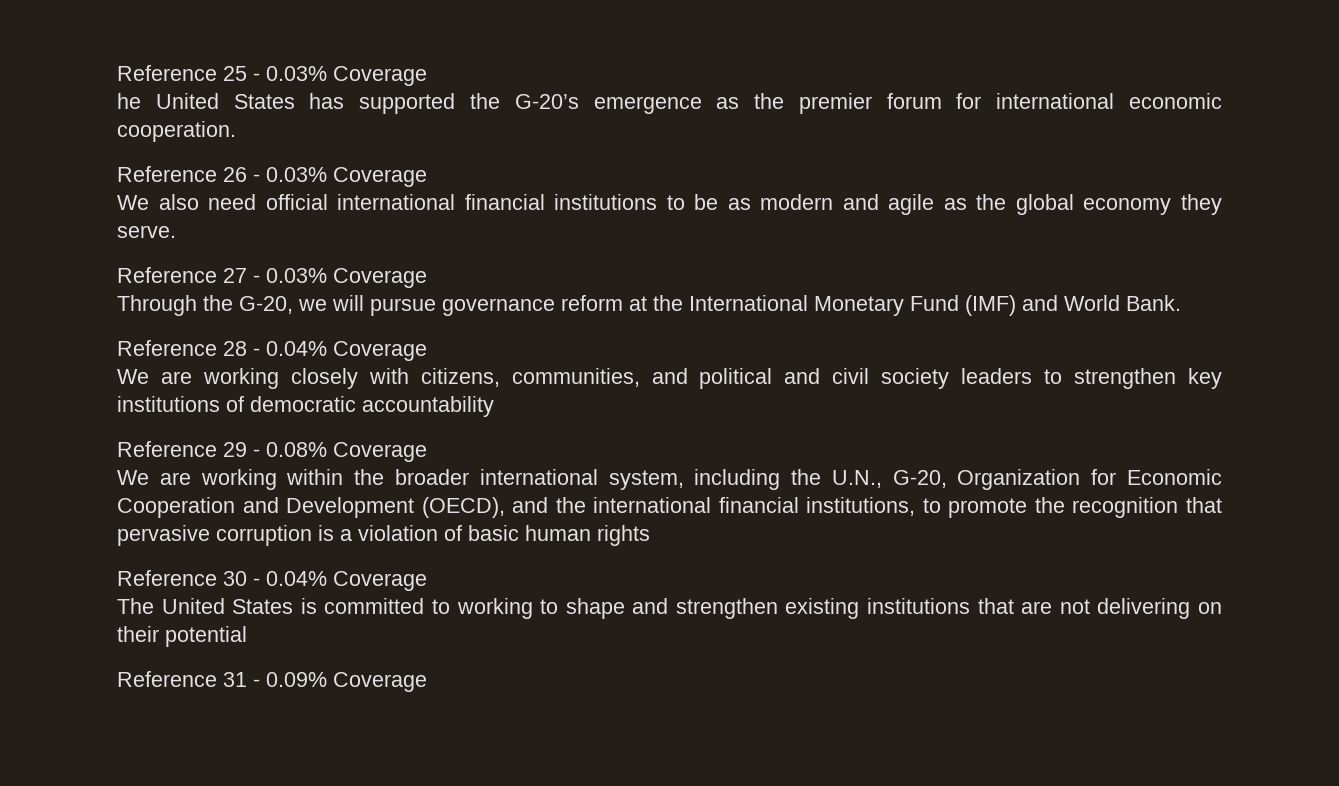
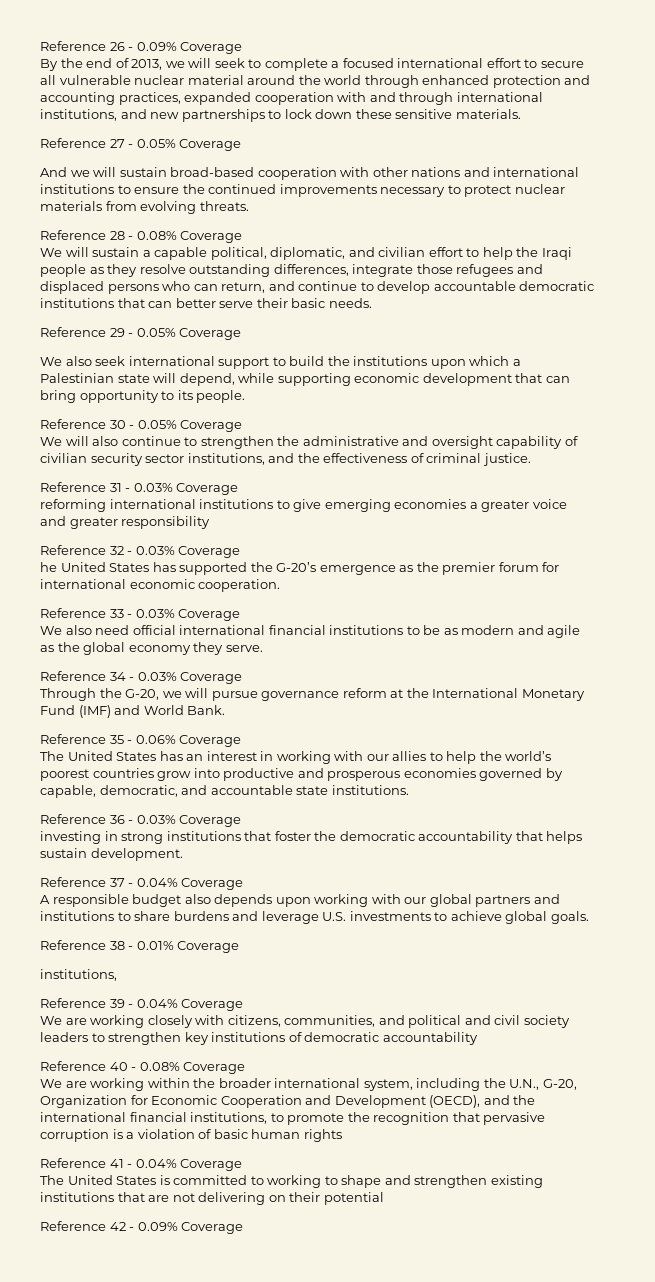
- Reference 25 - 0.03% Coverage
+ Reference 26 - 0.09% Coverage
+ By the end of 2013, we will seek to complete a focused international effort to secure all vulnerable nuclear material around the world through enhanced protection and accounting practices, expanded cooperation with and through international institutions, and new partnerships to lock down these sensitive materials.
+ Reference 27 - 0.05% Coverage
+ And we will sustain broad-based cooperation with other nations and international institutions to ensure the continued improvements necessary to protect nuclear materials from evolving threats.
+ Reference 28 - 0.08% Coverage
+ We will sustain a capable political, diplomatic, and civilian effort to help the Iraqi people as they resolve outstanding differences, integrate those refugees and displaced persons who can return, and continue to develop accountable democratic institutions that can better serve their basic needs.
+ Reference 29 - 0.05% Coverage
+ We also seek international support to build the institutions upon which a Palestinian state will depend, while supporting economic development that can bring opportunity to its people.
+ Reference 30 - 0.05% Coverage
+ We will also continue to strengthen the administrative and oversight capability of civilian security sector institutions, and the effectiveness of criminal justice.
+ Reference 31 - 0.03% Coverage
+ reforming international institutions to give emerging economies a greater voice and greater responsibility
+ Reference 32 - 0.03% Coverage
- Reference 26 - 0.03% Coverage
+ Reference 33 - 0.03% Coverage
- Reference 27 - 0.03% Coverage
+ Reference 34 - 0.03% Coverage
- Reference 28 - 0.04% Coverage
+ Reference 35 - 0.06% Coverage
+ The United States has an interest in working with our allies to help the world’s poorest countries grow into productive and prosperous economies governed by capable, democratic, and accountable state institutions.
+ Reference 36 - 0.03% Coverage
+ investing in strong institutions that foster the democratic accountability that helps sustain development.
+ Reference 37 - 0.04% Coverage
+ A responsible budget also depends upon working with our global partners and institutions to share burdens and leverage U.S. investments to achieve global goals.
+ Reference 38 - 0.01% Coverage
+ institutions,
+ Reference 39 - 0.04% Coverage
- Reference 29 - 0.08% Coverage
+ Reference 40 - 0.08% Coverage
- Reference 30 - 0.04% Coverage
+ Reference 41 - 0.04% Coverage
- Reference 31 - 0.09% Coverage
+ Reference 42 - 0.09% Coverage

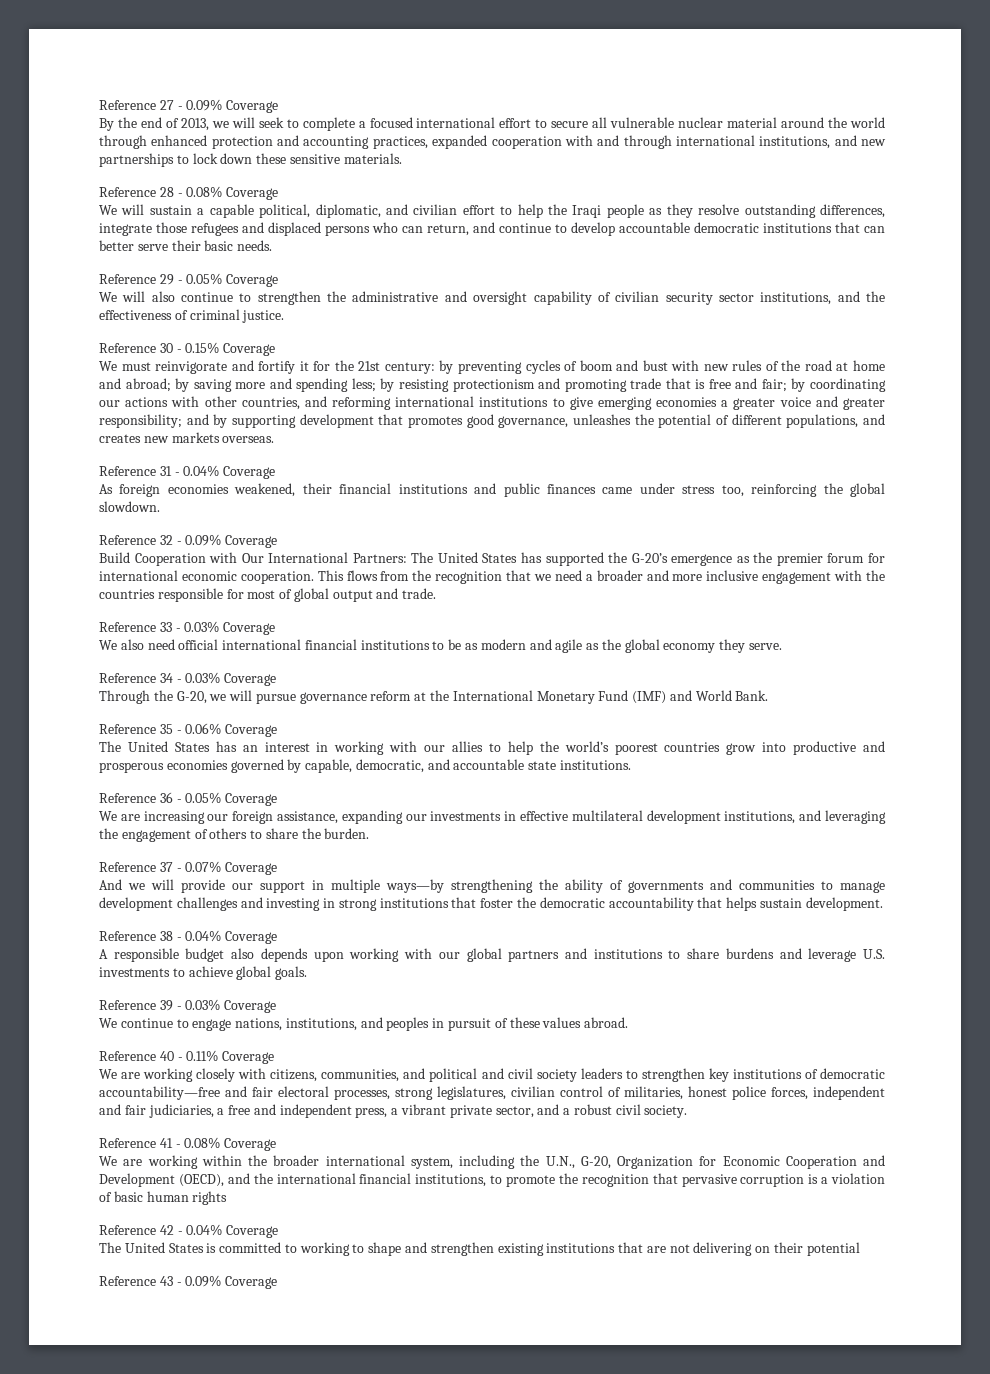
- Reference 26 - 0.09% Coverage
+ Reference 27 - 0.09% Coverage
- Reference 27 - 0.05% Coverage
- And we will sustain broad-based cooperation with other nations and international institutions to ensure the continued improvements necessary to protect nuclear materials from evolving threats.
- We also seek international support to build the institutions upon which a Palestinian state will depend, while supporting economic development that can bring opportunity to its people.
- Reference 30 - 0.05% Coverage
- Reference 31 - 0.03% Coverage
- reforming international institutions to give emerging economies a greater voice and greater responsibility
+ Reference 30 - 0.15% Coverage
+ We must reinvigorate and fortify it for the 21st century: by preventing cycles of boom and bust with new rules of the road at home and abroad; by saving more and spending less; by resisting protectionism and promoting trade that is free and fair; by coordinating our actions with other countries, and reforming international institutions to give emerging economies a greater voice and greater responsibility; and by supporting development that promotes good governance, unleashes the potential of different populations, and creates new markets overseas.
+ Reference 31 - 0.04% Coverage
+ As foreign economies weakened, their financial institutions and public finances came under stress too, reinforcing the global slowdown.
- Reference 32 - 0.03% Coverage
- he United States has supported the G-20’s emergence as the premier forum for international economic cooperation.
+ Reference 32 - 0.09% Coverage
+ Build Cooperation with Our International Partners: The United States has supported the G-20’s emergence as the premier forum for international economic cooperation. This flows from the recognition that we need a broader and more inclusive engagement with the countries responsible for most of global output and trade.
- Reference 36 - 0.03% Coverage
- investing in strong institutions that foster the democratic accountability that helps sustain development.
+ Reference 36 - 0.05% Coverage
+ We are increasing our foreign assistance, expanding our investments in effective multilateral development institutions, and leveraging the engagement of others to share the burden.
+ Reference 37 - 0.07% Coverage
+ And we will provide our support in multiple ways—by strengthening the ability of governments and communities to manage development challenges and investing in strong institutions that foster the democratic accountability that helps sustain development.
- Reference 37 - 0.04% Coverage
+ Reference 38 - 0.04% Coverage
- Reference 38 - 0.01% Coverage
- institutions,
- Reference 39 - 0.04% Coverage
+ Reference 39 - 0.03% Coverage
+ We continue to engage nations, institutions, and peoples in pursuit of these values abroad.
+ Reference 40 - 0.11% Coverage
- We are working closely with citizens, communities, and political and civil society leaders to strengthen key institutions of democratic accountability
- Reference 40 - 0.08% Coverage
+ We are working closely with citizens, communities, and political and civil society leaders to strengthen key institutions of democratic accountability—free and fair electoral processes, strong legislatures, civilian control of militaries, honest police forces, independent and fair judiciaries, a free and independent press, a vibrant private sector, and a robust civil society.
+ Reference 41 - 0.08% Coverage
- Reference 41 - 0.04% Coverage
+ Reference 42 - 0.04% Coverage
- Reference 42 - 0.09% Coverage
+ Reference 43 - 0.09% Coverage

